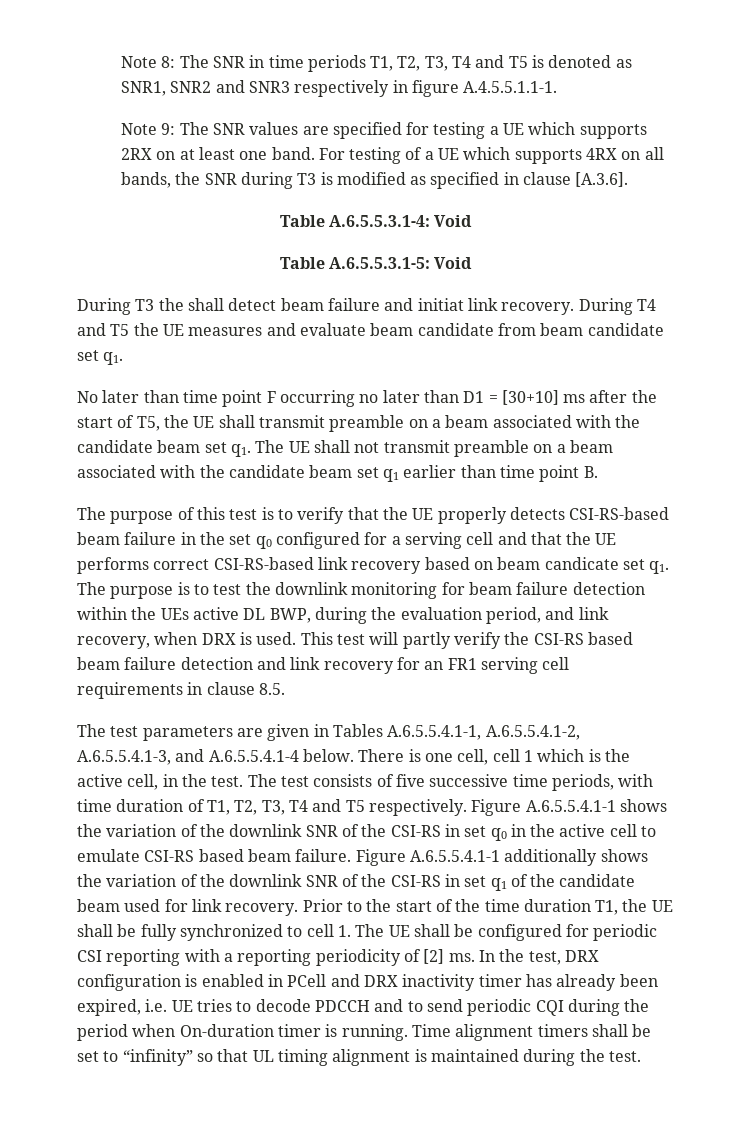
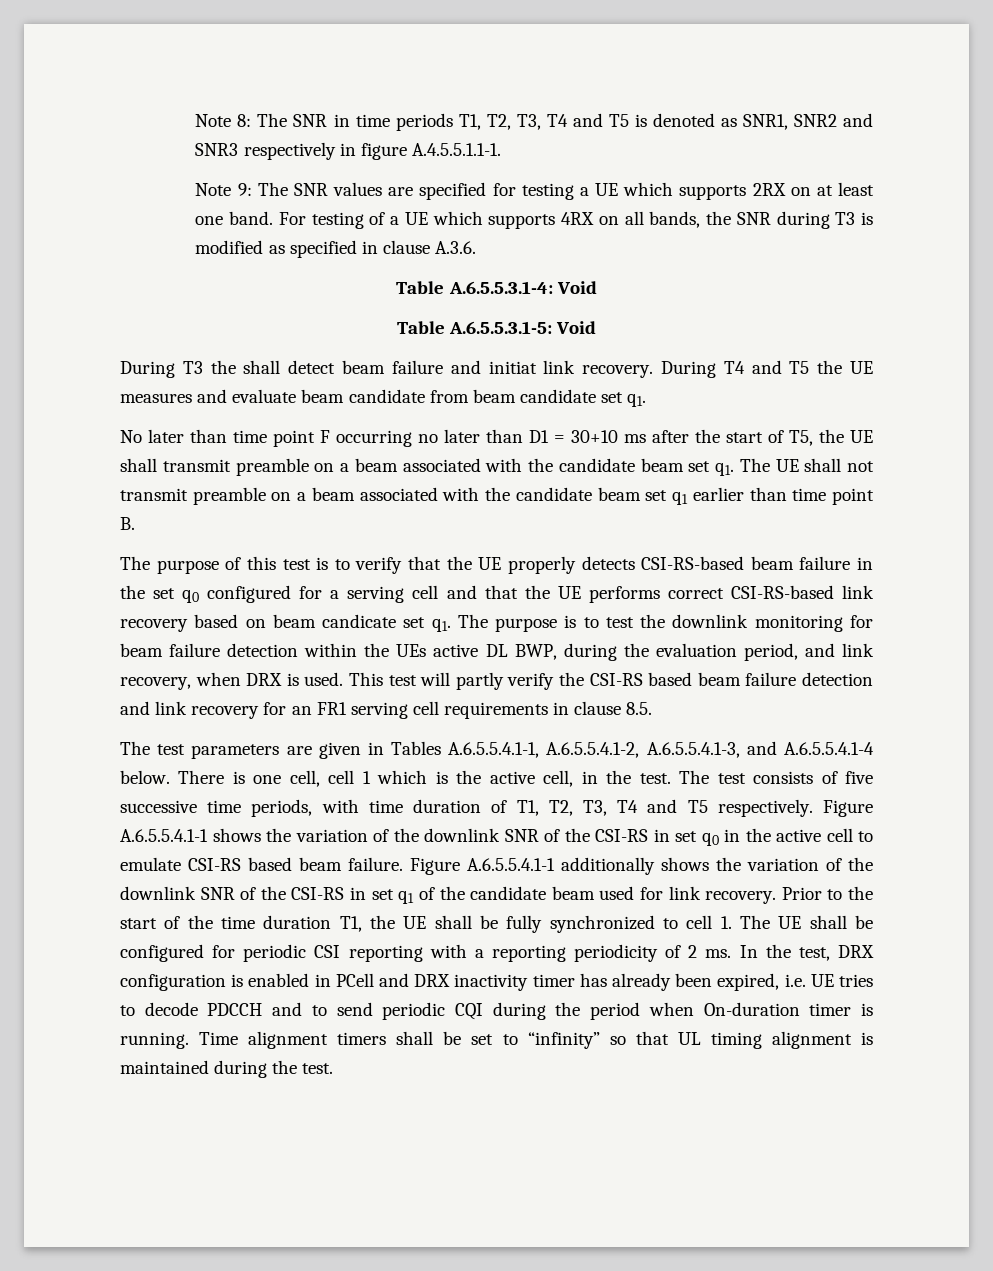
- For testing of a UE which supports 4RX on all bands, the SNR during T3 is modified as specified in clause [A.3.6].
+ For testing of a UE which supports 4RX on all bands, the SNR during T3 is modified as specified in clause A.3.6.
- No later than time point F occurring no later than D1 = [30+10] ms after the start of T5, the UE shall transmit preamble on a beam associated with the candidate beam set q1.
+ No later than time point F occurring no later than D1 = 30+10 ms after the start of T5, the UE shall transmit preamble on a beam associated with the candidate beam set q1.
- Prior to the start of the time duration T1, the UE shall be fully synchronized to cell 1. The UE shall be configured for periodic CSI reporting with a reporting periodicity of [2] ms.
+ Prior to the start of the time duration T1, the UE shall be fully synchronized to cell 1. The UE shall be configured for periodic CSI reporting with a reporting periodicity of 2 ms.

